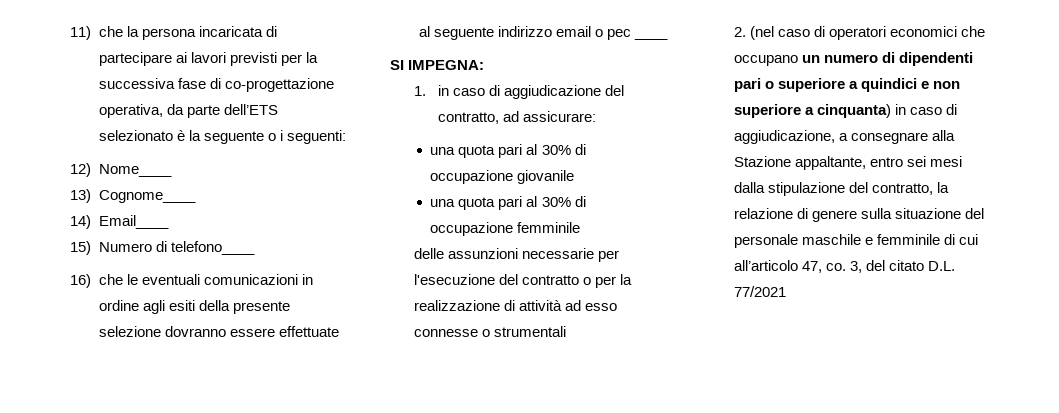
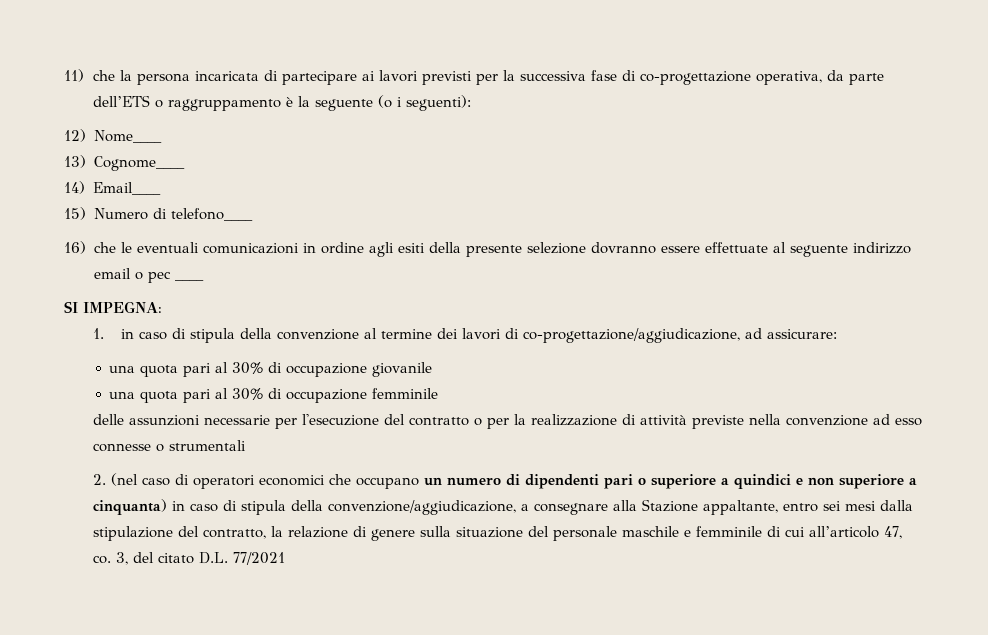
- 11) che la persona incaricata di partecipare ai lavori previsti per la successiva fase di co-progettazione operativa, da parte dell’ETS selezionato è la seguente o i seguenti:
+ 11) che la persona incaricata di partecipare ai lavori previsti per la successiva fase di co-progettazione operativa, da parte dell’ETS o raggruppamento è la seguente (o i seguenti):
- 1. in caso di aggiudicazione del contratto, ad assicurare:
+ 1. in caso di stipula della convenzione al termine dei lavori di co-progettazione/aggiudicazione, ad assicurare:
- delle assunzioni necessarie per l'esecuzione del contratto o per la realizzazione di attività ad esso connesse o strumentali
+ delle assunzioni necessarie per l'esecuzione del contratto o per la realizzazione di attività previste nella convenzione ad esso connesse o strumentali
- 2. (nel caso di operatori economici che occupano un numero di dipendenti pari o superiore a quindici e non superiore a cinquanta) in caso di aggiudicazione, a consegnare alla Stazione appaltante, entro sei mesi dalla stipulazione del contratto, la relazione di genere sulla situazione del personale maschile e femminile di cui all’articolo 47, co.
+ 2. (nel caso di operatori economici che occupano un numero di dipendenti pari o superiore a quindici e non superiore a cinquanta) in caso di stipula della convenzione/aggiudicazione, a consegnare alla Stazione appaltante, entro sei mesi dalla stipulazione del contratto, la relazione di genere sulla situazione del personale maschile e femminile di cui all’articolo 47, co.

